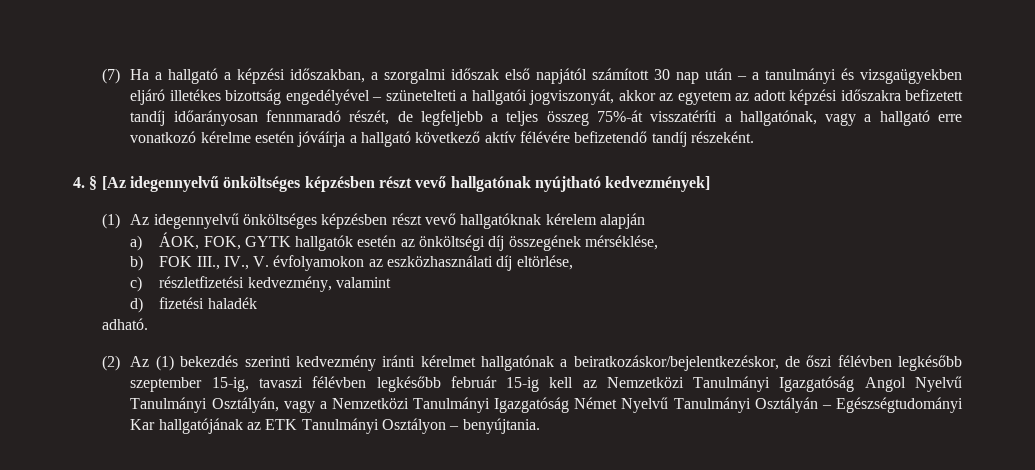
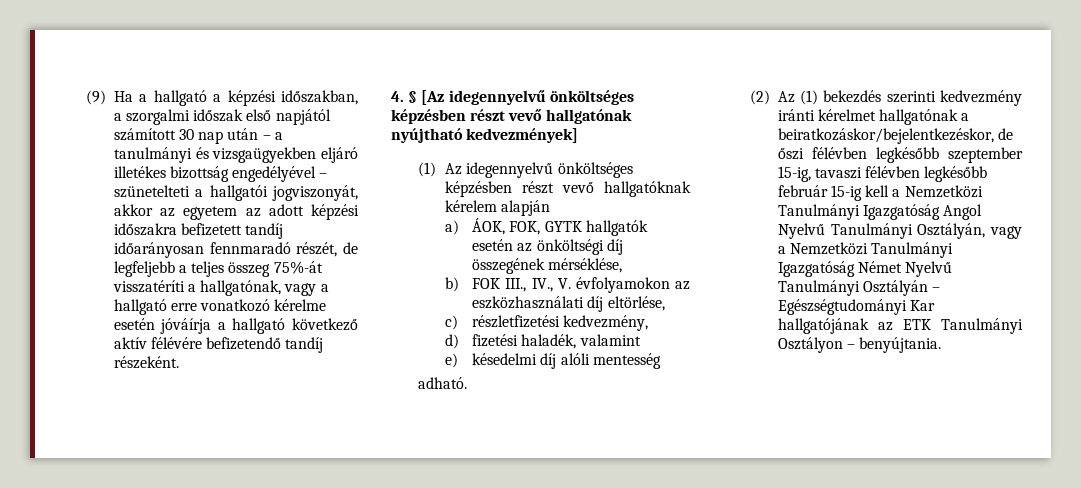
- (7) Ha a hallgató a képzési időszakban, a szorgalmi időszak első napjától számított 30 nap után – a tanulmányi és vizsgaügyekben eljáró illetékes bizottság engedélyével – szünetelteti a hallgatói jogviszonyát, akkor az egyetem az adott képzési időszakra befizetett tandíj időarányosan fennmaradó részét, de legfeljebb a teljes összeg 75%-át visszatéríti a hallgatónak, vagy a hallgató erre vonatkozó kérelme esetén jóváírja a hallgató következő aktív félévére befizetendő tandíj részeként.
+ (9) Ha a hallgató a képzési időszakban, a szorgalmi időszak első napjától számított 30 nap után – a tanulmányi és vizsgaügyekben eljáró illetékes bizottság engedélyével – szünetelteti a hallgatói jogviszonyát, akkor az egyetem az adott képzési időszakra befizetett tandíj időarányosan fennmaradó részét, de legfeljebb a teljes összeg 75%-át visszatéríti a hallgatónak, vagy a hallgató erre vonatkozó kérelme esetén jóváírja a hallgató következő aktív félévére befizetendő tandíj részeként.
- c) részletfizetési kedvezmény, valamint
- d) fizetési haladék
+ c) részletfizetési kedvezmény,
+ d) fizetési haladék, valamint
+ e) késedelmi díj alóli mentesség
- (2) Az (1) bekezdés szerinti kedvezmény iránti kérelmet hallgatónak a beiratkozáskor/bejelentkezéskor, de őszi félévben legkésőbb szeptember 15-ig, tavaszi félévben legkésőbb február 15-ig kell az Nemzetközi Tanulmányi Igazgatóság Angol Nyelvű Tanulmányi Osztályán, vagy a Nemzetközi Tanulmányi Igazgatóság Német Nyelvű Tanulmányi Osztályán – Egészségtudományi Kar hallgatójának az ETK Tanulmányi Osztályon – benyújtania.
+ (2) Az (1) bekezdés szerinti kedvezmény iránti kérelmet hallgatónak a beiratkozáskor/bejelentkezéskor, de őszi félévben legkésőbb szeptember 15-ig, tavaszi félévben legkésőbb február 15-ig kell a Nemzetközi Tanulmányi Igazgatóság Angol Nyelvű Tanulmányi Osztályán, vagy a Nemzetközi Tanulmányi Igazgatóság Német Nyelvű Tanulmányi Osztályán – Egészségtudományi Kar hallgatójának az ETK Tanulmányi Osztályon – benyújtania.

